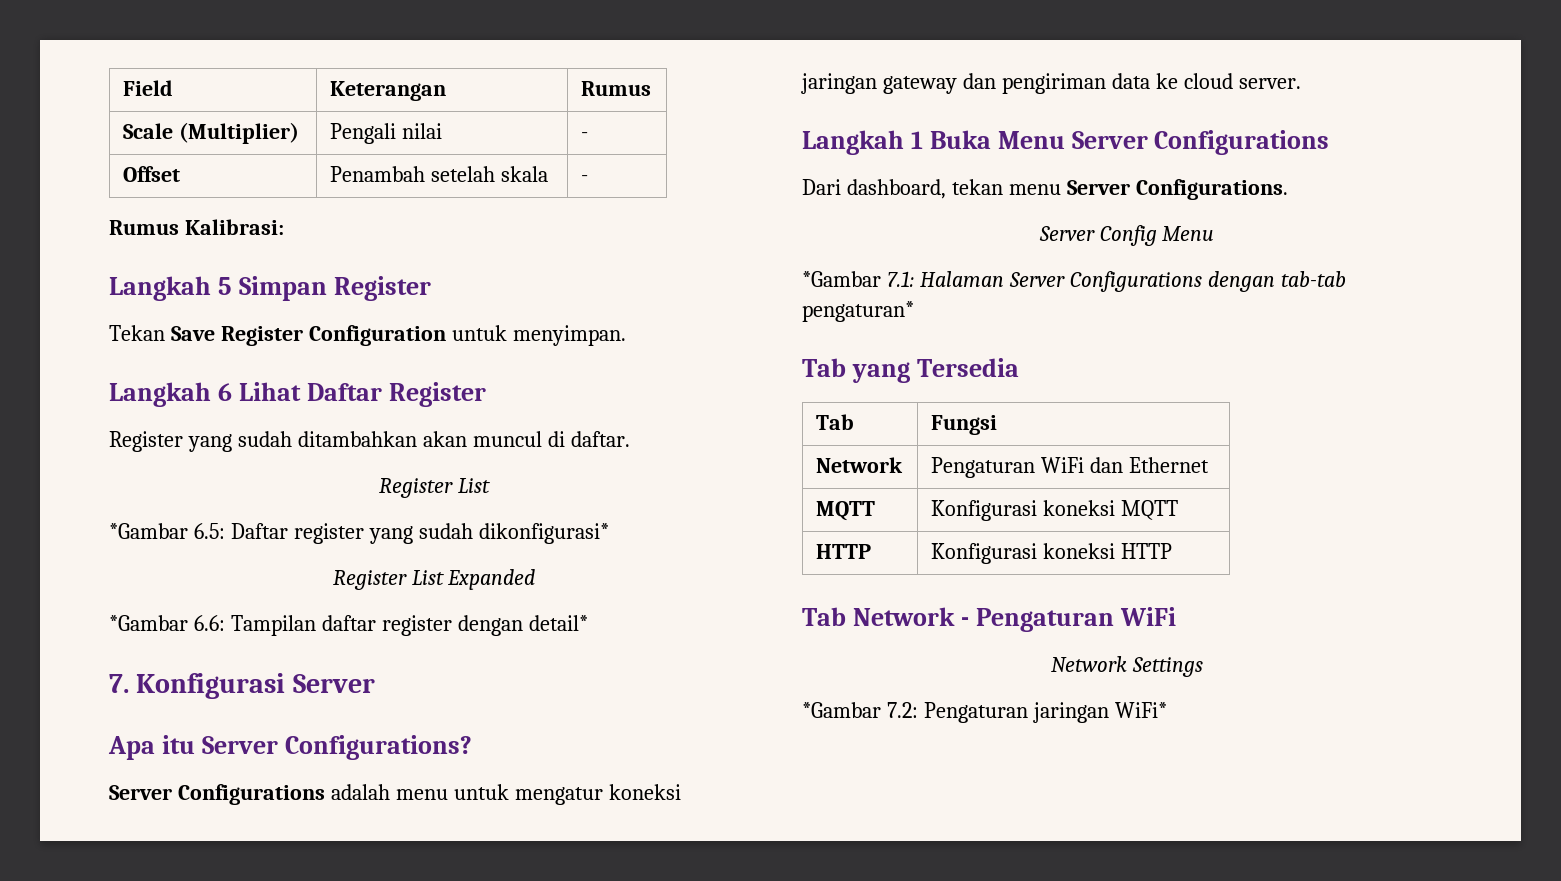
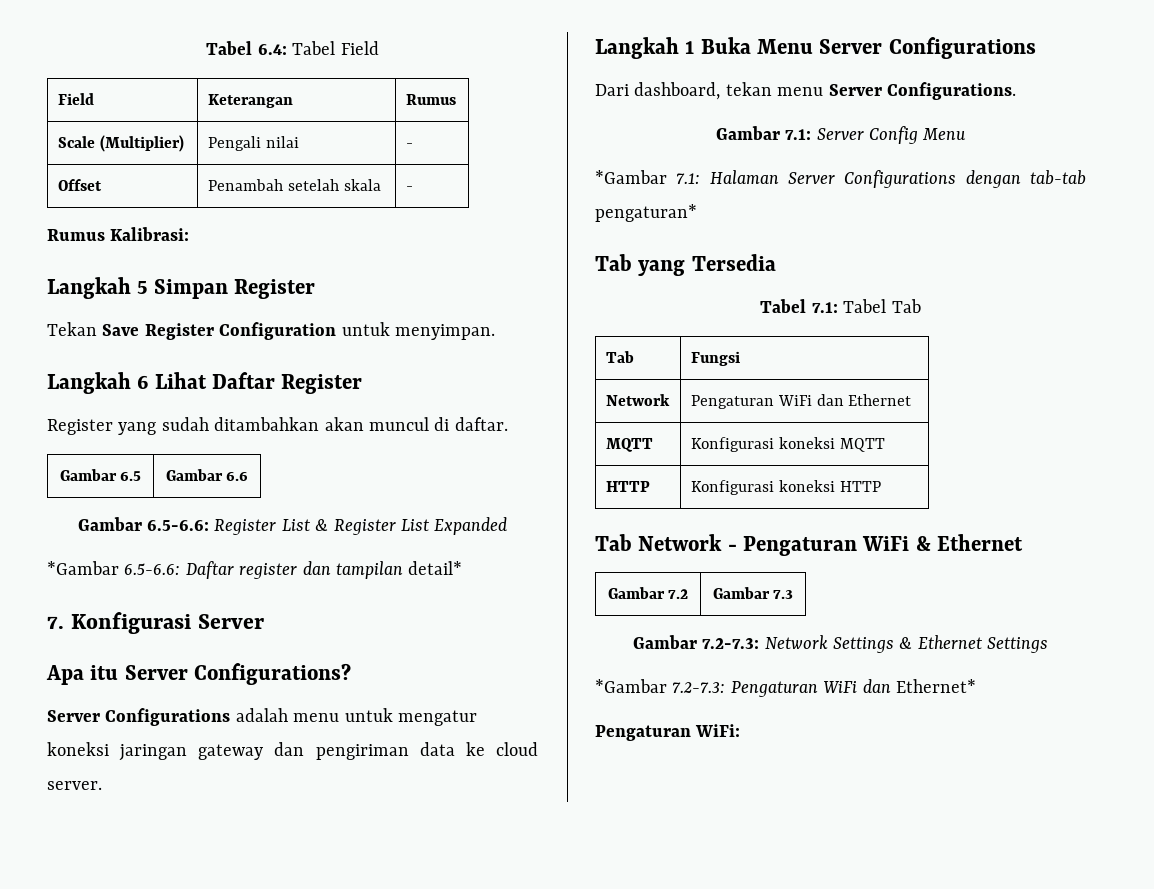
+ Tabel 6.4: Tabel Field
  Register yang sudah ditambahkan akan muncul di daftar.
- Register List
- *Gambar 6.5: Daftar register yang sudah dikonfigurasi*
- Register List Expanded
+ Gambar 6.5 | Gambar 6.6
+ Gambar 6.5-6.6: Register List & Register List Expanded
- *Gambar 6.6: Tampilan daftar register dengan detail*
+ *Gambar 6.5-6.6: Daftar register dan tampilan detail*
- Server Config Menu
+ Gambar 7.1: Server Config Menu
+ Tabel 7.1: Tabel Tab
- Tab Network - Pengaturan WiFi
- Network Settings
- *Gambar 7.2: Pengaturan jaringan WiFi*
+ Tab Network - Pengaturan WiFi & Ethernet
+ Gambar 7.2 | Gambar 7.3
+ Gambar 7.2-7.3: Network Settings & Ethernet Settings
+ *Gambar 7.2-7.3: Pengaturan WiFi dan Ethernet*
+ Pengaturan WiFi:

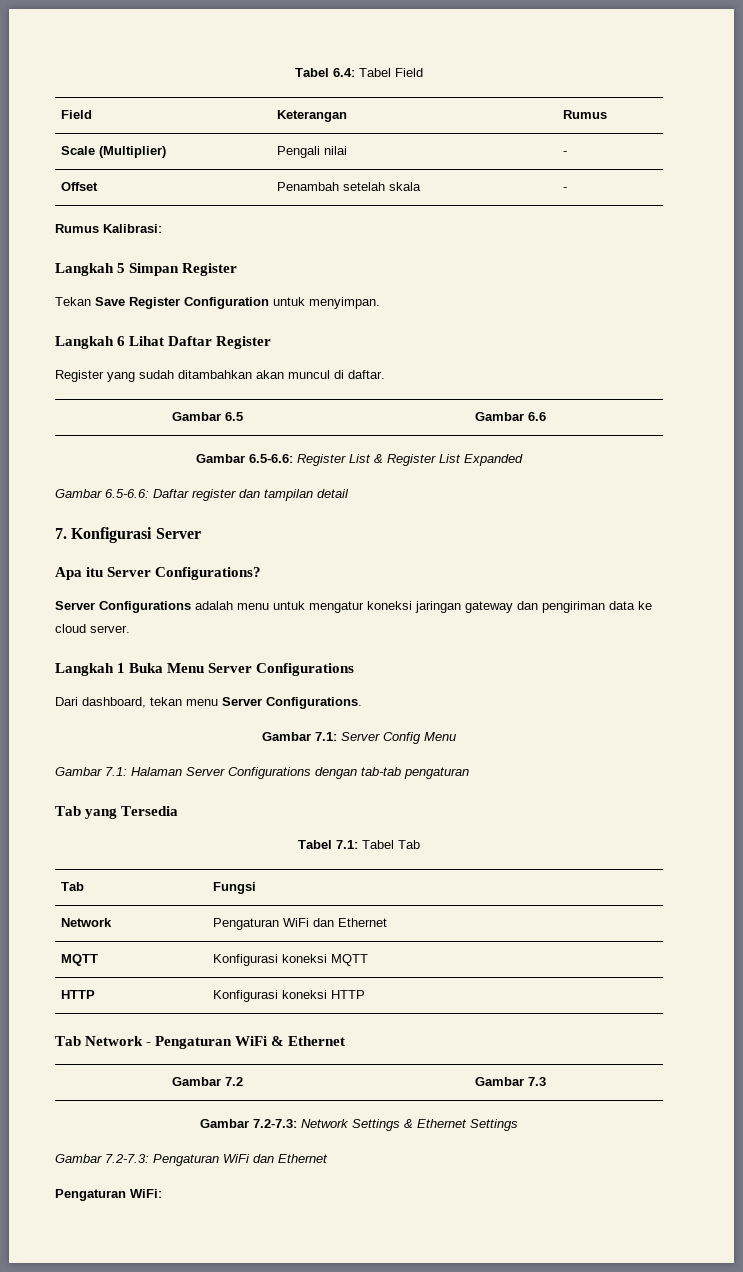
- *Gambar 6.5-6.6: Daftar register dan tampilan detail*
+ Gambar 6.5-6.6: Daftar register dan tampilan detail
- *Gambar 7.1: Halaman Server Configurations dengan tab-tab pengaturan*
+ Gambar 7.1: Halaman Server Configurations dengan tab-tab pengaturan
- *Gambar 7.2-7.3: Pengaturan WiFi dan Ethernet*
+ Gambar 7.2-7.3: Pengaturan WiFi dan Ethernet

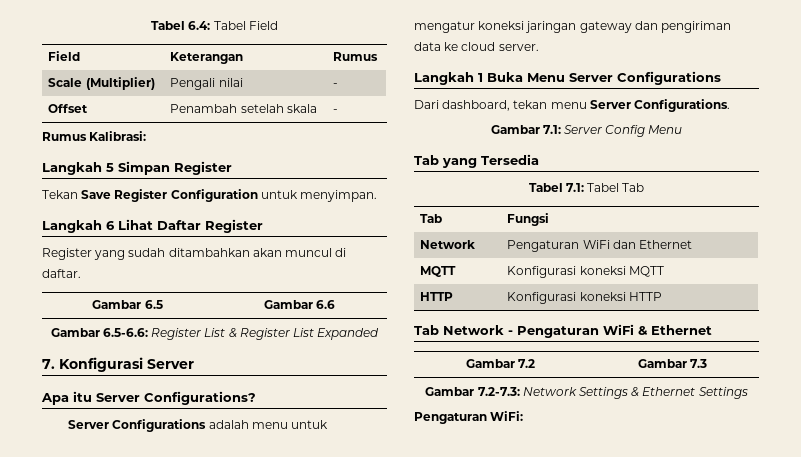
- Gambar 6.5-6.6: Daftar register dan tampilan detail
- Gambar 7.1: Halaman Server Configurations dengan tab-tab pengaturan
- Gambar 7.2-7.3: Pengaturan WiFi dan Ethernet

